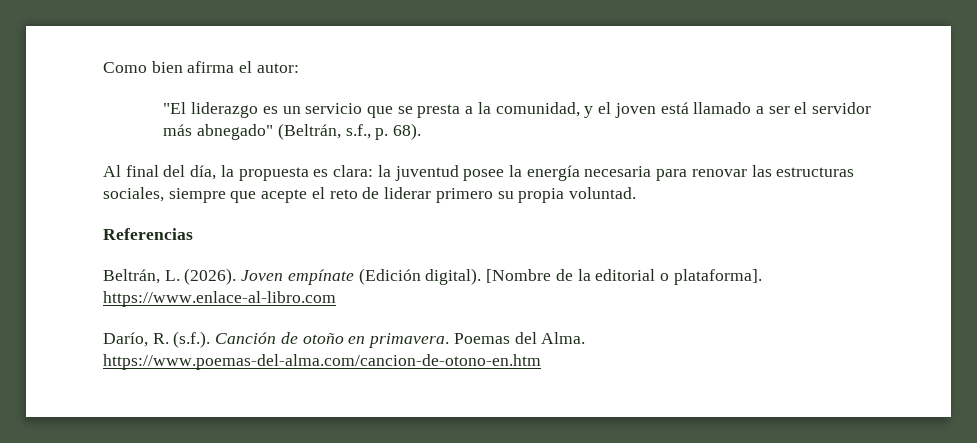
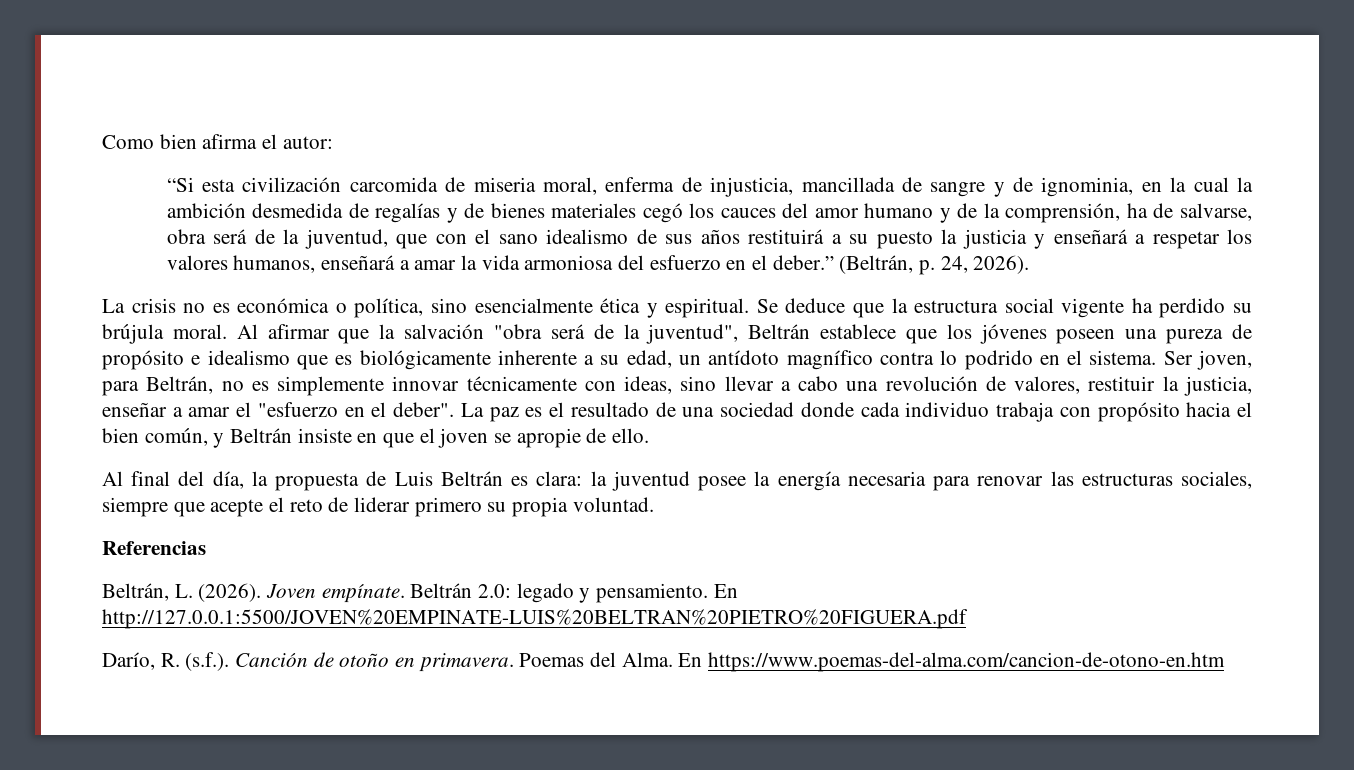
- "El liderazgo es un servicio que se presta a la comunidad, y el joven está llamado a ser el servidor más abnegado" (Beltrán, s.f., p. 68).
+ “Si esta civilización carcomida de miseria moral, enferma de injusticia, mancillada de sangre y de ignominia, en la cual la ambición desmedida de regalías y de bienes materiales cegó los cauces del amor humano y de la comprensión, ha de salvarse, obra será de la juventud, que con el sano idealismo de sus años restituirá a su puesto la justicia y enseñará a respetar los valores humanos, enseñará a amar la vida armoniosa del esfuerzo en el deber.” (Beltrán, p. 24, 2026).
+ La crisis no es económica o política, sino esencialmente ética y espiritual. Se deduce que la estructura social vigente ha perdido su brújula moral. Al afirmar que la salvación "obra será de la juventud", Beltrán establece que los jóvenes poseen una pureza de propósito e idealismo que es biológicamente inherente a su edad, un antídoto magnífico contra lo podrido en el sistema. Ser joven, para Beltrán, no es simplemente innovar técnicamente con ideas, sino llevar a cabo una revolución de valores, restituir la justicia, enseñar a amar el "esfuerzo en el deber". La paz es el resultado de una sociedad donde cada individuo trabaja con propósito hacia el bien común, y Beltrán insiste en que el joven se apropie de ello.
- Al final del día, la propuesta es clara: la juventud posee la energía necesaria para renovar las estructuras sociales, siempre que acepte el reto de liderar primero su propia voluntad.
+ Al final del día, la propuesta de Luis Beltrán es clara: la juventud posee la energía necesaria para renovar las estructuras sociales, siempre que acepte el reto de liderar primero su propia voluntad.
- Joven empínate (Edición digital). [Nombre de la editorial o plataforma]. https://www.enlace-al-libro.com
+ Joven empínate. Beltrán 2.0: legado y pensamiento. En http://127.0.0.1:5500/JOVEN%20EMPINATE-LUIS%20BELTRAN%20PIETRO%20FIGUERA.pdf
- Poemas del Alma. https://www.poemas-del-alma.com/cancion-de-otono-en.htm
+ Poemas del Alma. En https://www.poemas-del-alma.com/cancion-de-otono-en.htm

